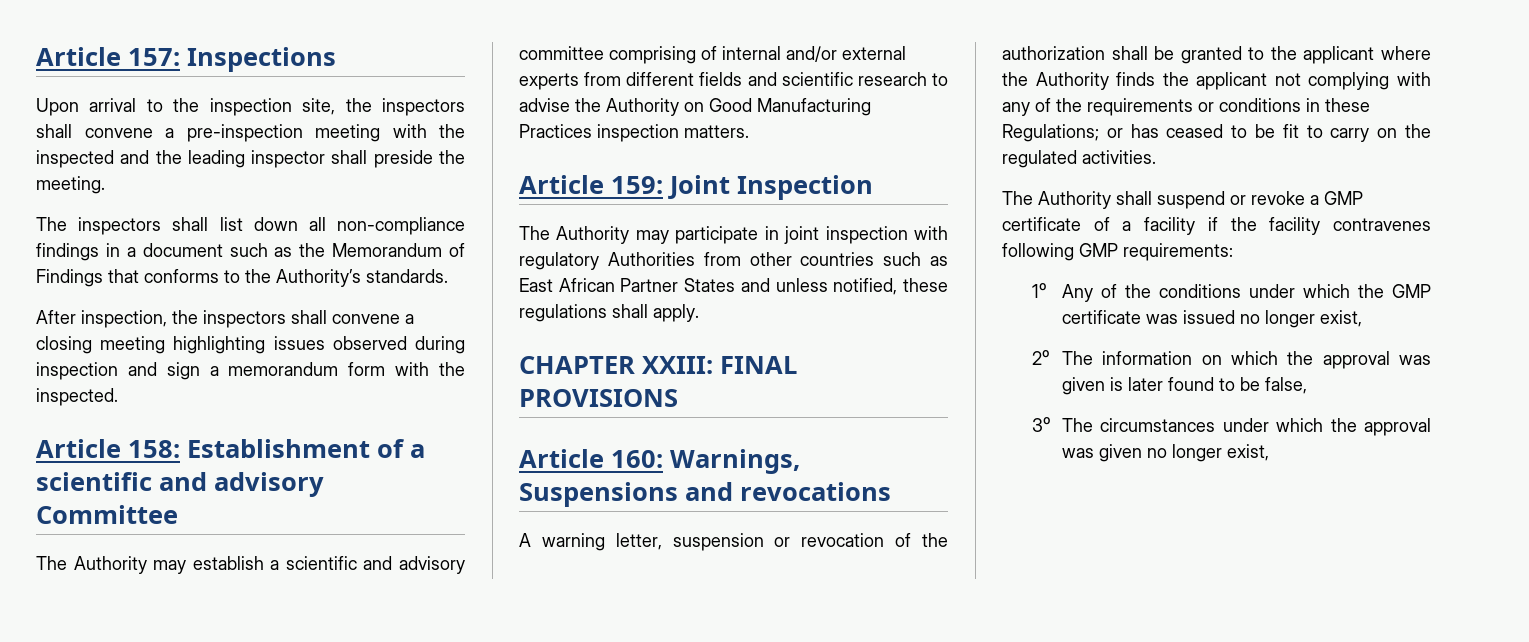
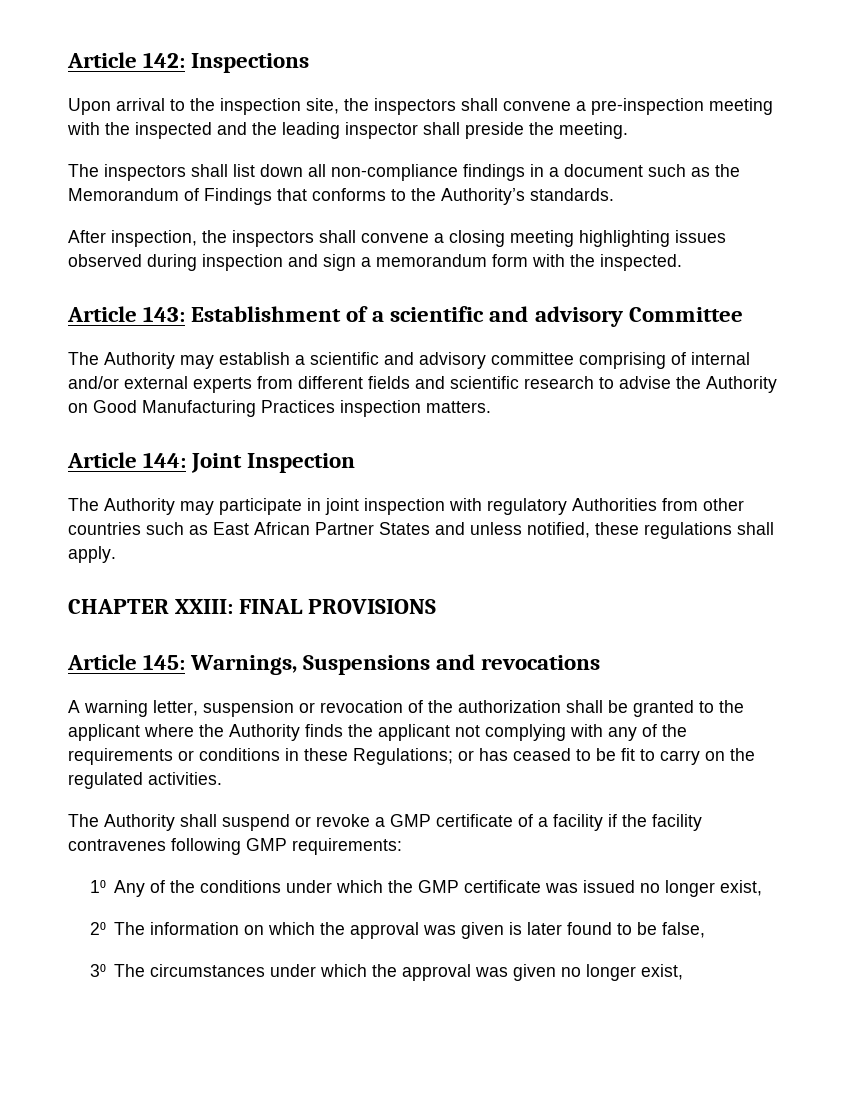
- Article 157: Inspections
+ Article 142: Inspections
- Article 158: Establishment of a scientific and advisory Committee
+ Article 143: Establishment of a scientific and advisory Committee
- Article 159: Joint Inspection
+ Article 144: Joint Inspection
- Article 160: Warnings, Suspensions and revocations
+ Article 145: Warnings, Suspensions and revocations

